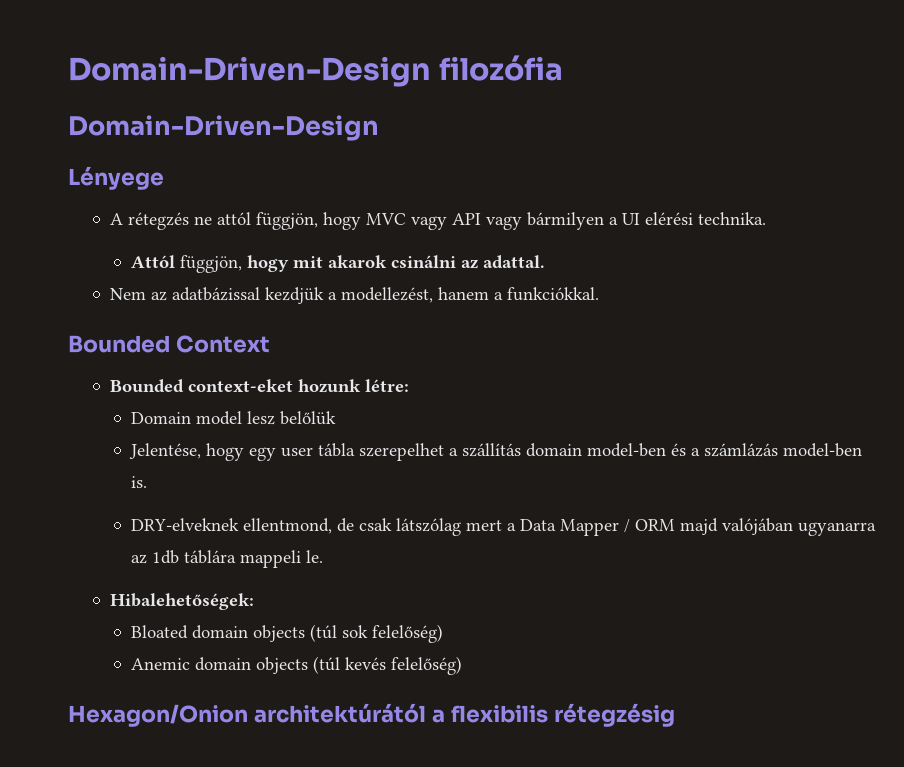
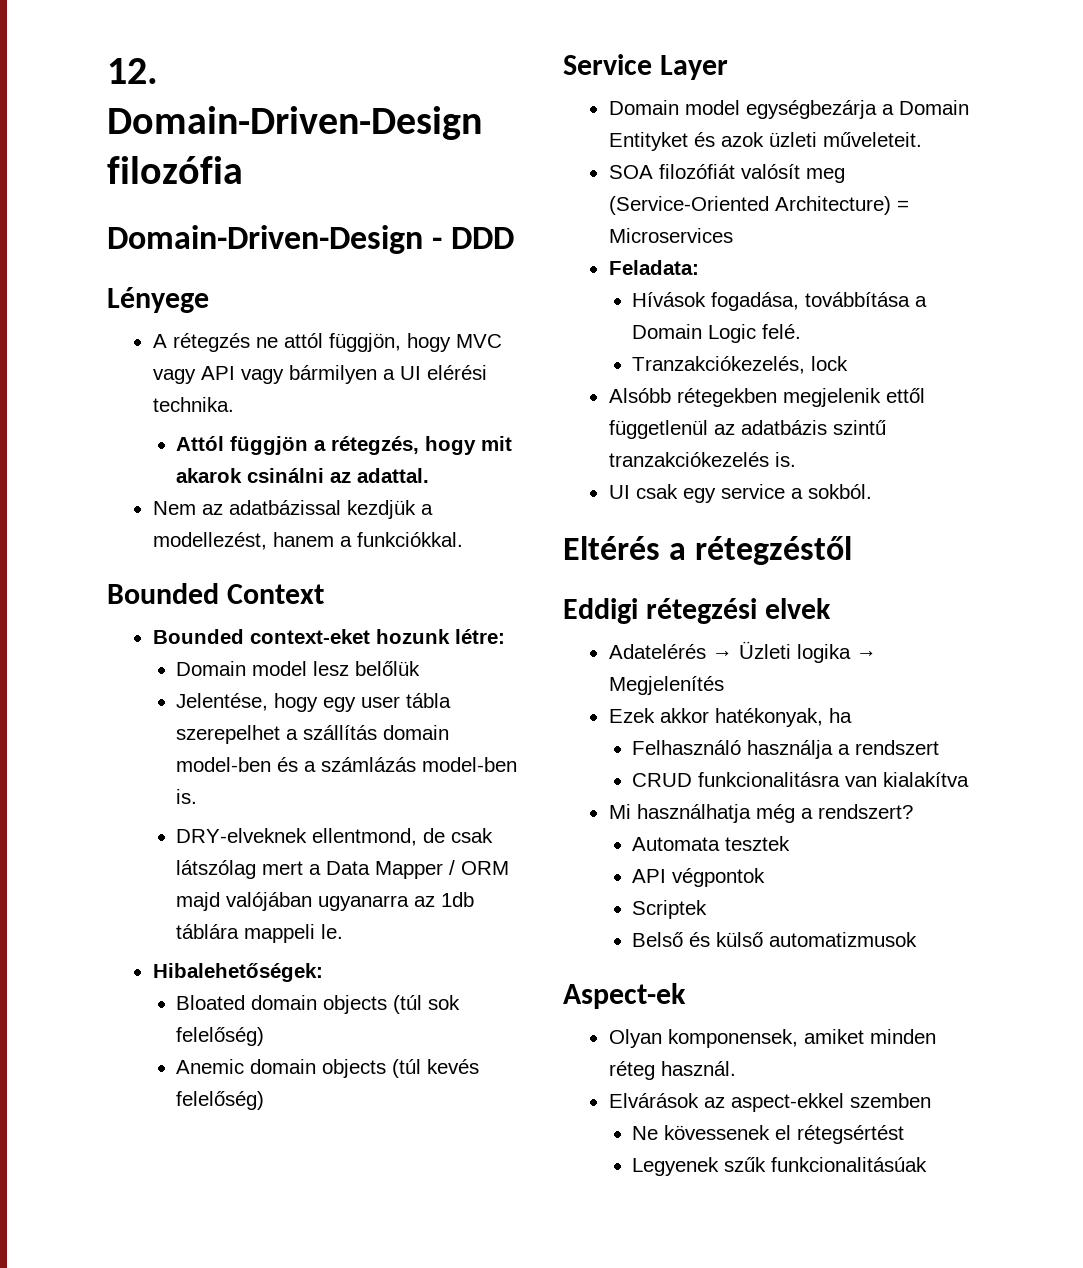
- Domain-Driven-Design filozófia
- Domain-Driven-Design
+ 12. Domain-Driven-Design filozófia
+ Domain-Driven-Design - DDD
- Attól függjön, hogy mit akarok csinálni az adattal.
+ Attól függjön a rétegzés, hogy mit akarok csinálni az adattal.
- Hexagon/Onion architektúrától a flexibilis rétegzésig
+ Service Layer
+ Domain model egységbezárja a Domain Entityket és azok üzleti műveleteit.
+ SOA filozófiát valósít meg (Service-Oriented Architecture) = Microservices
+ Feladata:
+ Hívások fogadása, továbbítása a Domain Logic felé.
+ Tranzakciókezelés, lock
+ Alsóbb rétegekben megjelenik ettől függetlenül az adatbázis szintű tranzakciókezelés is.
+ UI csak egy service a sokból.
+ Eltérés a rétegzéstől
+ Eddigi rétegzési elvek
+ Adatelérés → Üzleti logika → Megjelenítés
+ Ezek akkor hatékonyak, ha
+ Felhasználó használja a rendszert
+ CRUD funkcionalitásra van kialakítva
+ Mi használhatja még a rendszert?
+ Automata tesztek
+ API végpontok
+ Scriptek
+ Belső és külső automatizmusok
+ Aspect-ek
+ Olyan komponensek, amiket minden réteg használ.
+ Elvárások az aspect-ekkel szemben
+ Ne kövessenek el rétegsértést
+ Legyenek szűk funkcionalitásúak

